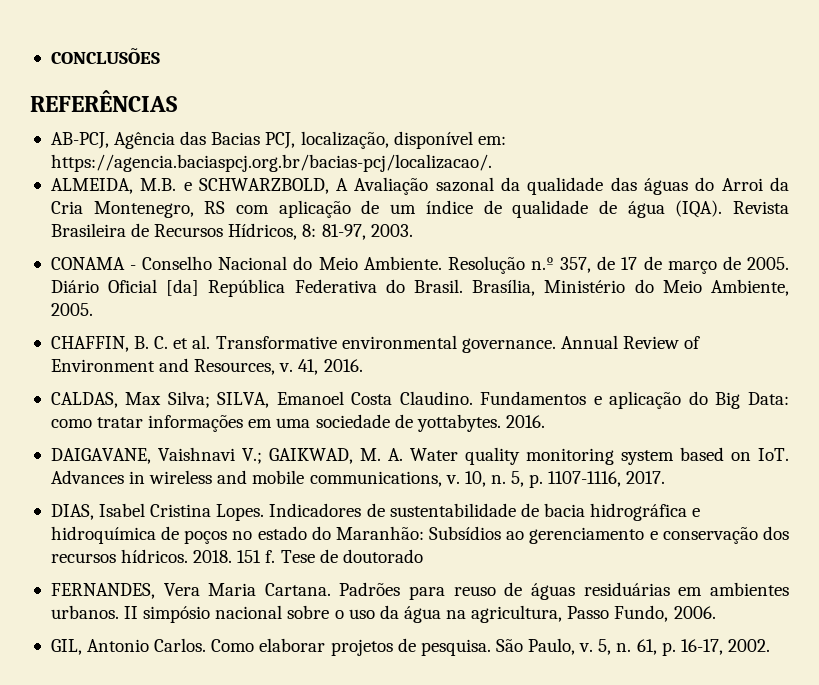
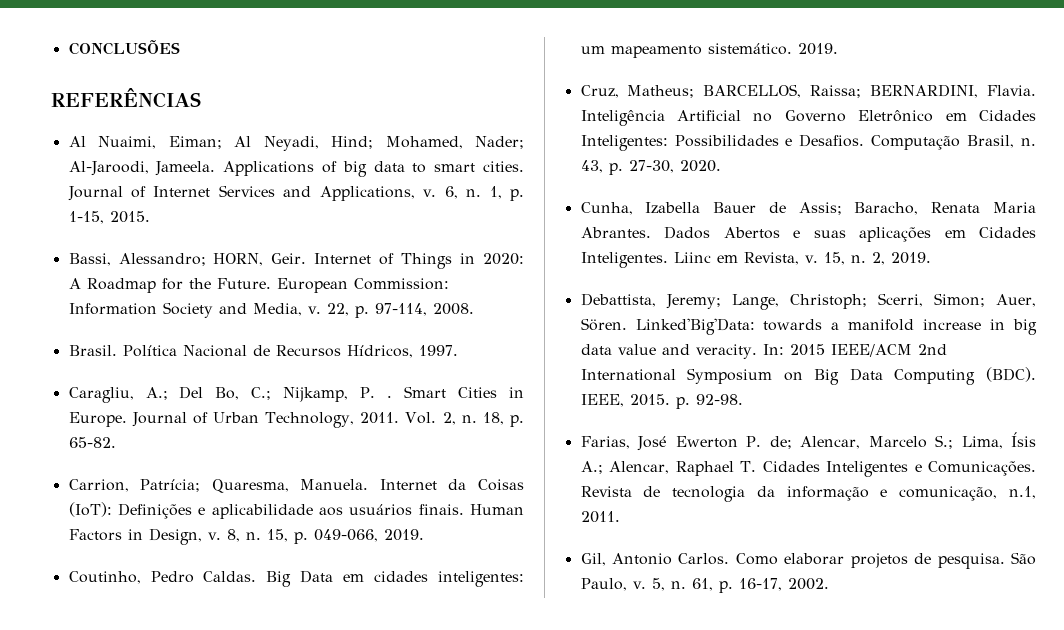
- AB-PCJ, Agência das Bacias PCJ, localização, disponível em: https://agencia.baciaspcj.org.br/bacias-pcj/localizacao/.
- ALMEIDA, M.B. e SCHWARZBOLD, A Avaliação sazonal da qualidade das águas do Arroi da Cria Montenegro, RS com aplicação de um índice de qualidade de água (IQA). Revista Brasileira de Recursos Hídricos, 8: 81-97, 2003.
- CONAMA - Conselho Nacional do Meio Ambiente. Resolução n.º 357, de 17 de março de 2005. Diário Oficial [da] República Federativa do Brasil. Brasília, Ministério do Meio Ambiente, 2005.
- CHAFFIN, B. C. et al. Transformative environmental governance. Annual Review of Environment and Resources, v. 41, 2016.
- CALDAS, Max Silva; SILVA, Emanoel Costa Claudino. Fundamentos e aplicação do Big Data: como tratar informações em uma sociedade de yottabytes. 2016.
- DAIGAVANE, Vaishnavi V.; GAIKWAD, M. A. Water quality monitoring system based on IoT. Advances in wireless and mobile communications, v. 10, n. 5, p. 1107-1116, 2017.
- DIAS, Isabel Cristina Lopes. Indicadores de sustentabilidade de bacia hidrográfica e hidroquímica de poços no estado do Maranhão: Subsídios ao gerenciamento e conservação dos recursos hídricos. 2018. 151 f. Tese de doutorado
- FERNANDES, Vera Maria Cartana. Padrões para reuso de águas residuárias em ambientes urbanos. II simpósio nacional sobre o uso da água na agricultura, Passo Fundo, 2006.
- GIL, Antonio Carlos.
+ Al Nuaimi, Eiman; Al Neyadi, Hind; Mohamed, Nader; Al-Jaroodi, Jameela. Applications of big data to smart cities. Journal of Internet Services and Applications, v. 6, n. 1, p. 1-15, 2015.
+ Bassi, Alessandro; HORN, Geir. Internet of Things in 2020: A Roadmap for the Future. European Commission: Information Society and Media, v. 22, p. 97-114, 2008.
+ Brasil. Política Nacional de Recursos Hídricos, 1997.
+ Caragliu, A.; Del Bo, C.; Nijkamp, P. . Smart Cities in Europe. Journal of Urban Technology, 2011. Vol. 2, n. 18, p. 65-82.
+ Carrion, Patrícia; Quaresma, Manuela. Internet da Coisas (IoT): Definições e aplicabilidade aos usuários finais. Human Factors in Design, v. 8, n. 15, p. 049-066, 2019.
+ Coutinho, Pedro Caldas. Big Data em cidades inteligentes: um mapeamento sistemático. 2019.
+ Cruz, Matheus; BARCELLOS, Raissa; BERNARDINI, Flavia. Inteligência Artificial no Governo Eletrônico em Cidades Inteligentes: Possibilidades e Desafios. Computação Brasil, n. 43, p. 27-30, 2020.
+ Cunha, Izabella Bauer de Assis; Baracho, Renata Maria Abrantes. Dados Abertos e suas aplicações em Cidades Inteligentes. Liinc em Revista, v. 15, n. 2, 2019.
+ Debattista, Jeremy; Lange, Christoph; Scerri, Simon; Auer, Sören. Linked'Big'Data: towards a manifold increase in big data value and veracity. In: 2015 IEEE/ACM 2nd International Symposium on Big Data Computing (BDC). IEEE, 2015. p. 92-98.
+ Farias, José Ewerton P. de; Alencar, Marcelo S.; Lima, Ísis A.; Alencar, Raphael T. Cidades Inteligentes e Comunicações. Revista de tecnologia da informação e comunicação, n.1, 2011.
+ Gil, Antonio Carlos.

